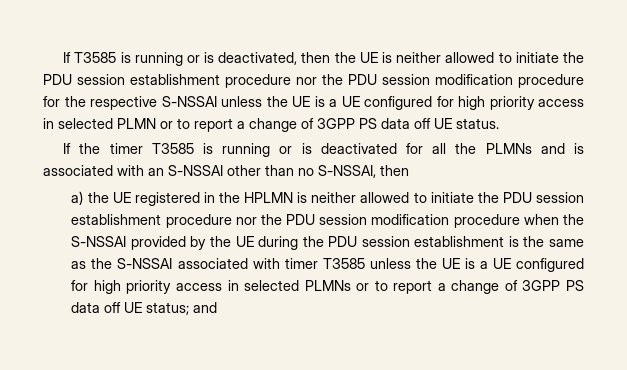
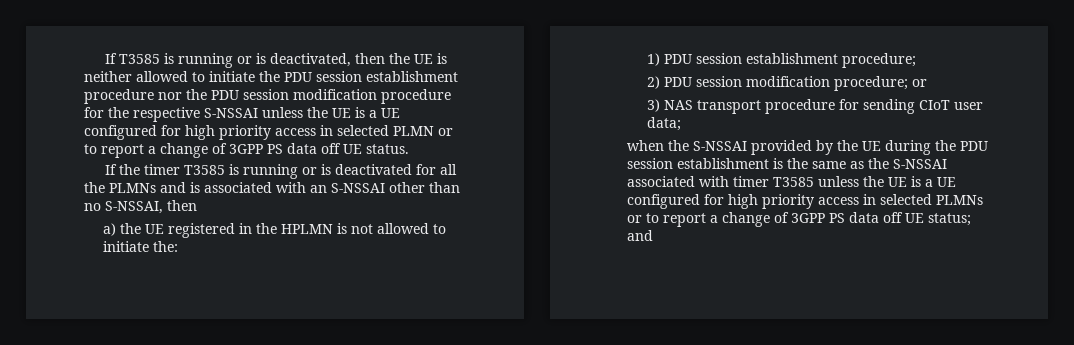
- a) the UE registered in the HPLMN is neither allowed to initiate the PDU session establishment procedure nor the PDU session modification procedure when the S-NSSAI provided by the UE during the PDU session establishment is the same as the S-NSSAI associated with timer T3585 unless the UE is a UE configured for high priority access in selected PLMNs or to report a change of 3GPP PS data off UE status; and
+ a) the UE registered in the HPLMN is not allowed to initiate the:
+ 1) PDU session establishment procedure;
+ 2) PDU session modification procedure; or
+ 3) NAS transport procedure for sending CIoT user data;
+ when the S-NSSAI provided by the UE during the PDU session establishment is the same as the S-NSSAI associated with timer T3585 unless the UE is a UE configured for high priority access in selected PLMNs or to report a change of 3GPP PS data off UE status; and

